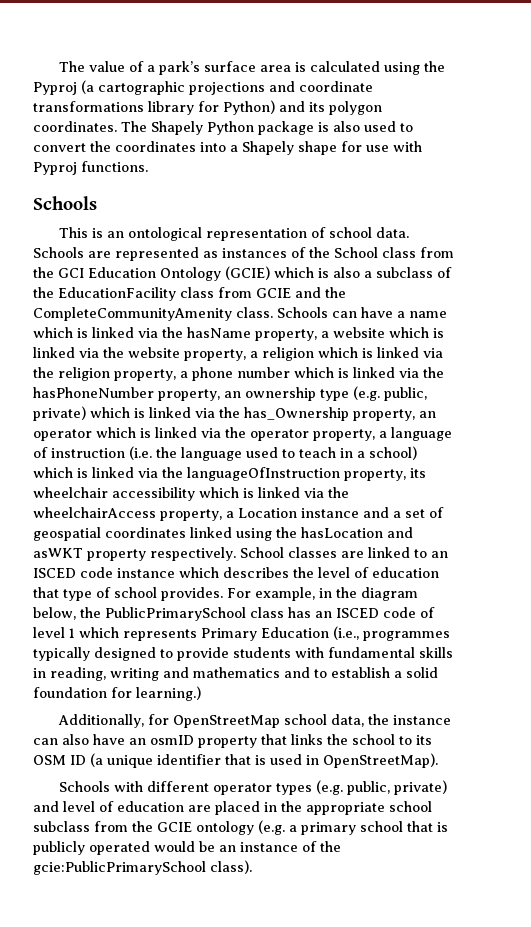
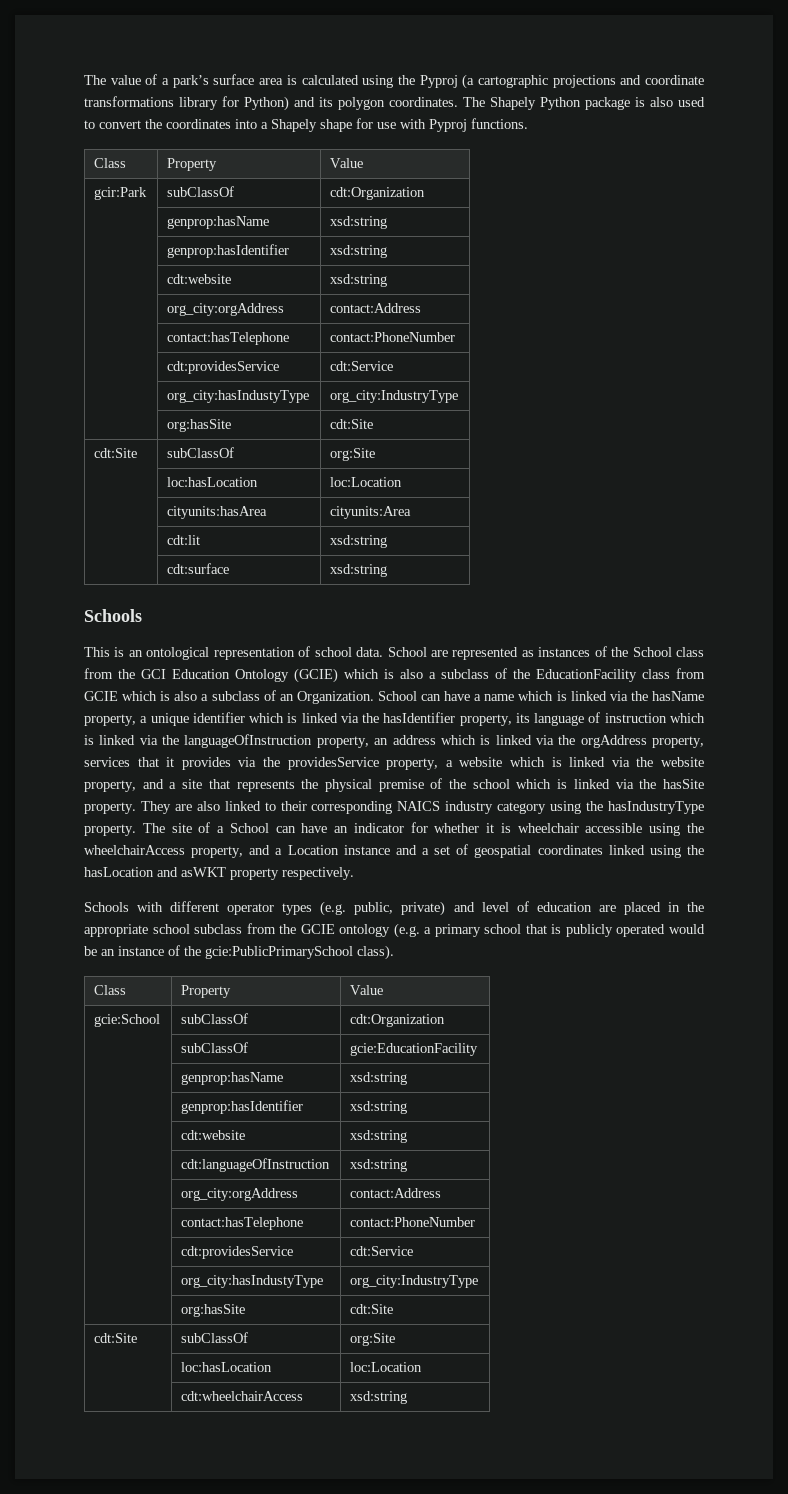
  The Shapely Python package is also used to convert the coordinates into a Shapely shape for use with Pyproj functions.
+ Class | Property | Value
+ gcir:Park | subClassOf | cdt:Organization
+ | genprop:hasName | xsd:string
+ | genprop:hasIdentifier | xsd:string
+ | cdt:website | xsd:string
+ | org_city:orgAddress | contact:Address
+ | contact:hasTelephone | contact:PhoneNumber
+ | cdt:providesService | cdt:Service
+ | org_city:hasIndustyType | org_city:IndustryType
+ | org:hasSite | cdt:Site
+ cdt:Site | subClassOf | org:Site
+ | loc:hasLocation | loc:Location
+ | cityunits:hasArea | cityunits:Area
+ | cdt:lit | xsd:string
+ | cdt:surface | xsd:string
- Schools are represented as instances of the School class from the GCI Education Ontology (GCIE) which is also a subclass of the EducationFacility class from GCIE and the CompleteCommunityAmenity class. Schools can have a name which is linked via the hasName property, a website which is linked via the website property, a religion which is linked via the religion property, a phone number which is linked via the hasPhoneNumber property, an ownership type (e.g. public, private) which is linked via the has_Ownership property, an operator which is linked via the operator property, a language of instruction (i.e. the language used to teach in a school) which is linked via the languageOfInstruction property, its wheelchair accessibility which is linked via the wheelchairAccess property, a Location instance and a set of geospatial coordinates linked using the hasLocation and asWKT property respectively. School classes are linked to an ISCED code instance which describes the level of education that type of school provides. For example, in the diagram below, the PublicPrimarySchool class has an ISCED code of level 1 which represents Primary Education (i.e., programmes typically designed to provide students with fundamental skills in reading, writing and mathematics and to establish a solid foundation for learning.)
- Additionally, for OpenStreetMap school data, the instance can also have an osmID property that links the school to its OSM ID (a unique identifier that is used in OpenStreetMap).
+ School are represented as instances of the School class from the GCI Education Ontology (GCIE) which is also a subclass of the EducationFacility class from GCIE which is also a subclass of an Organization. School can have a name which is linked via the hasName property, a unique identifier which is linked via the hasIdentifier property, its language of instruction which is linked via the languageOfInstruction property, an address which is linked via the orgAddress property, services that it provides via the providesService property, a website which is linked via the website property, and a site that represents the physical premise of the school which is linked via the hasSite property. They are also linked to their corresponding NAICS industry category using the hasIndustryType property. The site of a School can have an indicator for whether it is wheelchair accessible using the wheelchairAccess property, and a Location instance and a set of geospatial coordinates linked using the hasLocation and asWKT property respectively.
  Schools with different operator types (e.g. public, private) and level of education are placed in the appropriate school subclass from the GCIE ontology (e.g. a primary school that is publicly operated would be an instance of the gcie:PublicPrimarySchool class).
+ Class | Property | Value
+ gcie:School | subClassOf | cdt:Organization
+ | subClassOf | gcie:EducationFacility
+ | genprop:hasName | xsd:string
+ | genprop:hasIdentifier | xsd:string
+ | cdt:website | xsd:string
+ | cdt:languageOfInstruction | xsd:string
+ | org_city:orgAddress | contact:Address
+ | contact:hasTelephone | contact:PhoneNumber
+ | cdt:providesService | cdt:Service
+ | org_city:hasIndustyType | org_city:IndustryType
+ | org:hasSite | cdt:Site
+ cdt:Site | subClassOf | org:Site
+ | loc:hasLocation | loc:Location
+ | cdt:wheelchairAccess | xsd:string

